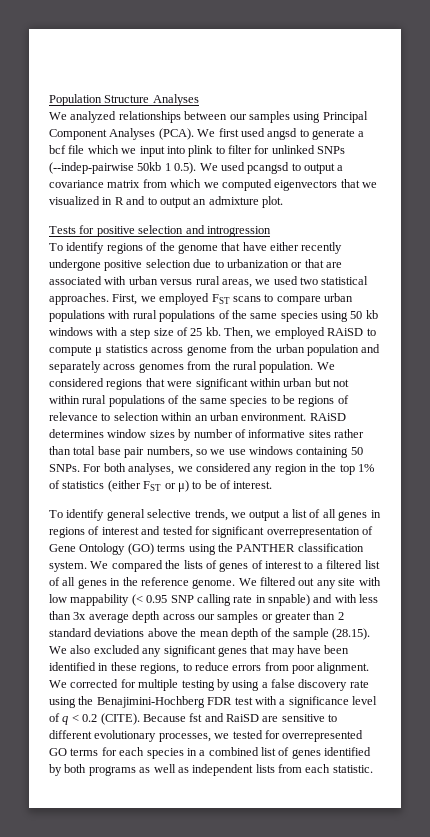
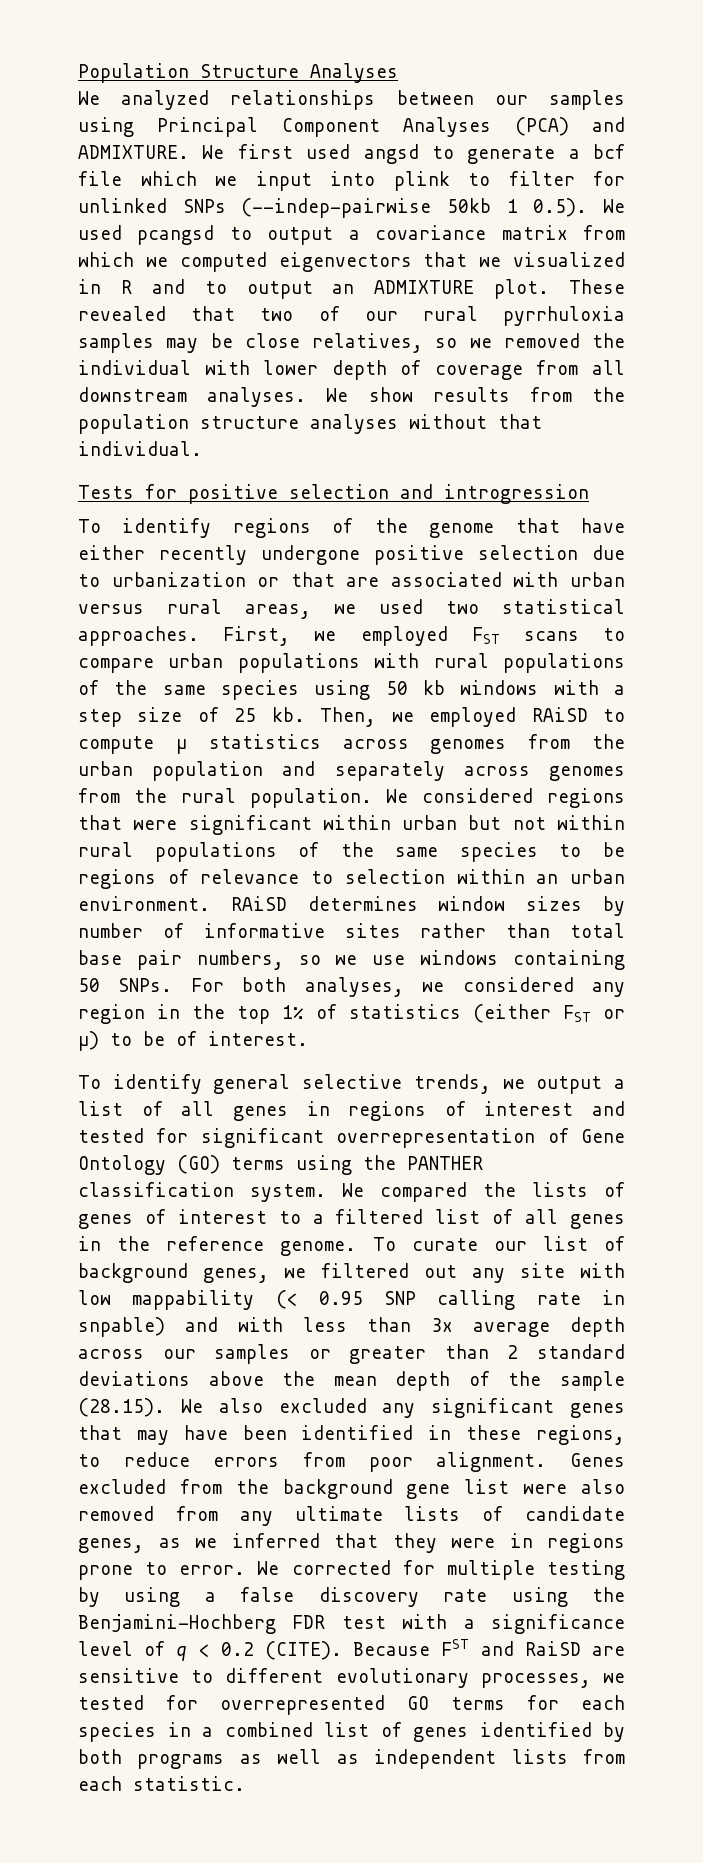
- We analyzed relationships between our samples using Principal Component Analyses (PCA).
+ We analyzed relationships between our samples using Principal Component Analyses (PCA) and ADMIXTURE.
- We first used angsd to generate a bcf file which we input into plink to filter for unlinked SNPs (--indep-pairwise 50kb 1 0.5). We used pcangsd to output a covariance matrix from which we computed eigenvectors that we visualized in R and to output an admixture plot.
+ We first used angsd to generate a bcf file which we input into plink to filter for unlinked SNPs (--indep-pairwise 50kb 1 0.5). We used pcangsd to output a covariance matrix from which we computed eigenvectors that we visualized in R and to output an ADMIXTURE plot. These revealed that two of our rural pyrrhuloxia samples may be close relatives, so we removed the individual with lower depth of coverage from all downstream analyses. We show results from the population structure analyses without that individual.
- Then, we employed RAiSD to compute μ statistics across genome from the urban population and separately across genomes from the rural population.
+ Then, we employed RAiSD to compute μ statistics across genomes from the urban population and separately across genomes from the rural population.
- We filtered out any site with low mappability (< 0.95 SNP calling rate in snpable) and with less than 3x average depth across our samples or greater than 2 standard deviations above the mean depth of the sample (28.15). We also excluded any significant genes that may have been identified in these regions, to reduce errors from poor alignment.
+ To curate our list of background genes, we filtered out any site with low mappability (< 0.95 SNP calling rate in snpable) and with less than 3x average depth across our samples or greater than 2 standard deviations above the mean depth of the sample (28.15). We also excluded any significant genes that may have been identified in these regions, to reduce errors from poor alignment.
+ Genes excluded from the background gene list were also removed from any ultimate lists of candidate genes, as we inferred that they were in regions prone to error.
- We corrected for multiple testing by using a false discovery rate using the Benajimini-Hochberg FDR test with a significance level of q < 0.2 (CITE).
+ We corrected for multiple testing by using a false discovery rate using the Benjamini-Hochberg FDR test with a significance level of q < 0.2 (CITE).
- Because fst and RaiSD are sensitive to different evolutionary processes, we tested for overrepresented GO terms for each species in a combined list of genes identified by both programs as well as independent lists from each statistic.
+ Because FST and RaiSD are sensitive to different evolutionary processes, we tested for overrepresented GO terms for each species in a combined list of genes identified by both programs as well as independent lists from each statistic.

